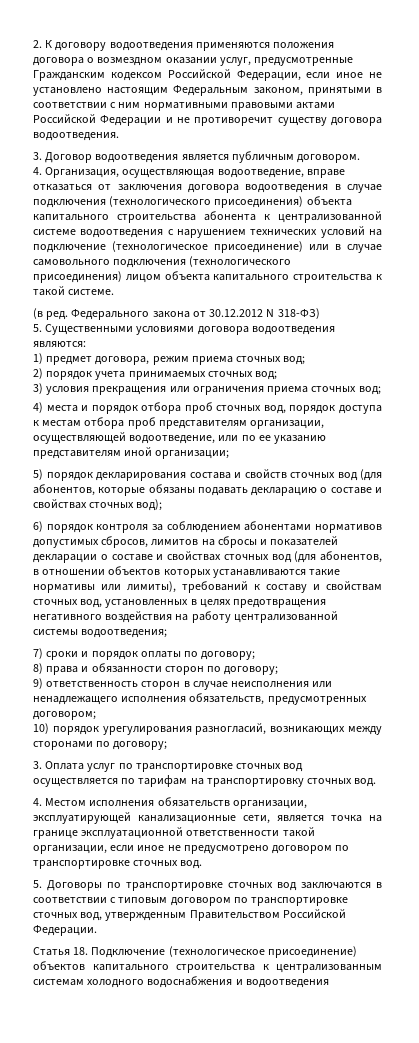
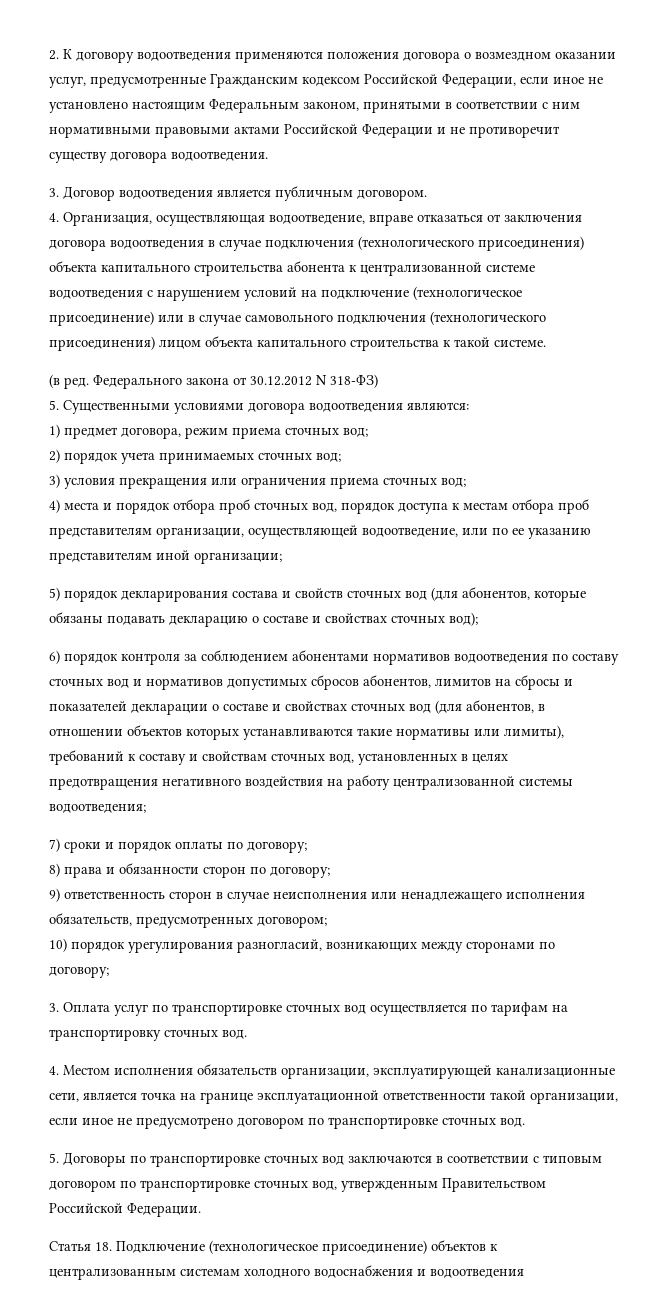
- 4. Организация, осуществляющая водоотведение, вправе отказаться от заключения договора водоотведения в случае подключения (технологического присоединения) объекта капитального строительства абонента к централизованной системе водоотведения с нарушением технических условий на подключение (технологическое присоединение) или в случае самовольного подключения (технологического присоединения) лицом объекта капитального строительства к такой системе.
+ 4. Организация, осуществляющая водоотведение, вправе отказаться от заключения договора водоотведения в случае подключения (технологического присоединения) объекта капитального строительства абонента к централизованной системе водоотведения с нарушением условий на подключение (технологическое присоединение) или в случае самовольного подключения (технологического присоединения) лицом объекта капитального строительства к такой системе.
- 6) порядок контроля за соблюдением абонентами нормативов допустимых сбросов, лимитов на сбросы и показателей декларации о составе и свойствах сточных вод (для абонентов, в отношении объектов которых устанавливаются такие нормативы или лимиты), требований к составу и свойствам сточных вод, установленных в целях предотвращения негативного воздействия на работу централизованной системы водоотведения;
+ 6) порядок контроля за соблюдением абонентами нормативов водоотведения по составу сточных вод и нормативов допустимых сбросов абонентов, лимитов на сбросы и показателей декларации о составе и свойствах сточных вод (для абонентов, в отношении объектов которых устанавливаются такие нормативы или лимиты), требований к составу и свойствам сточных вод, установленных в целях предотвращения негативного воздействия на работу централизованной системы водоотведения;
- Статья 18. Подключение (технологическое присоединение) объектов капитального строительства к централизованным системам холодного водоснабжения и водоотведения
+ Статья 18. Подключение (технологическое присоединение) объектов к централизованным системам холодного водоснабжения и водоотведения

